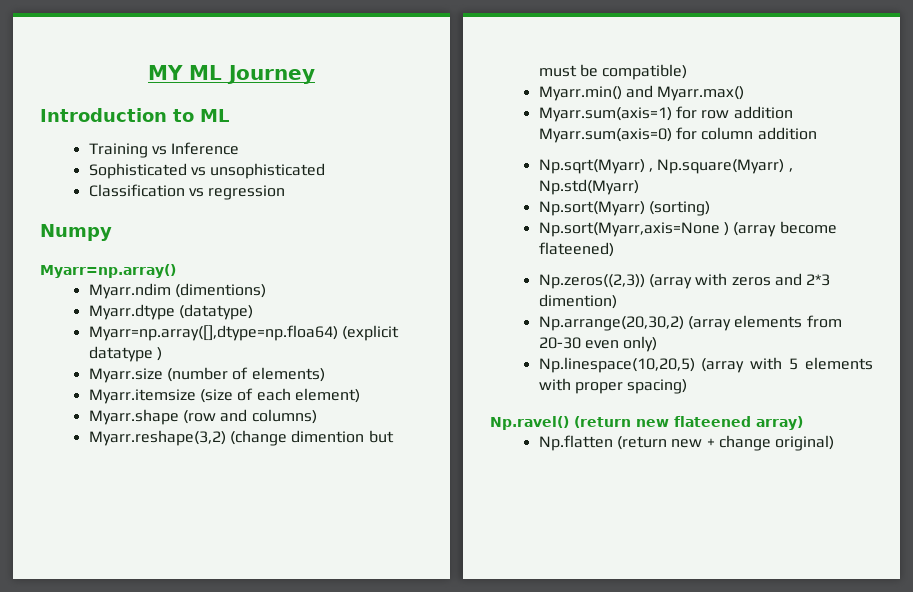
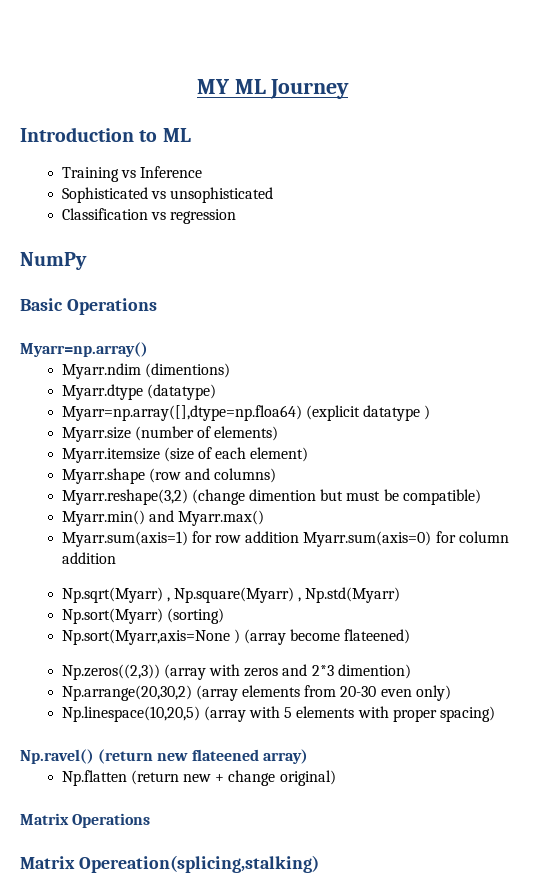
- Numpy
+ NumPy
+ Basic Operations
+ Matrix Operations
+ Matrix Opereation(splicing,stalking)

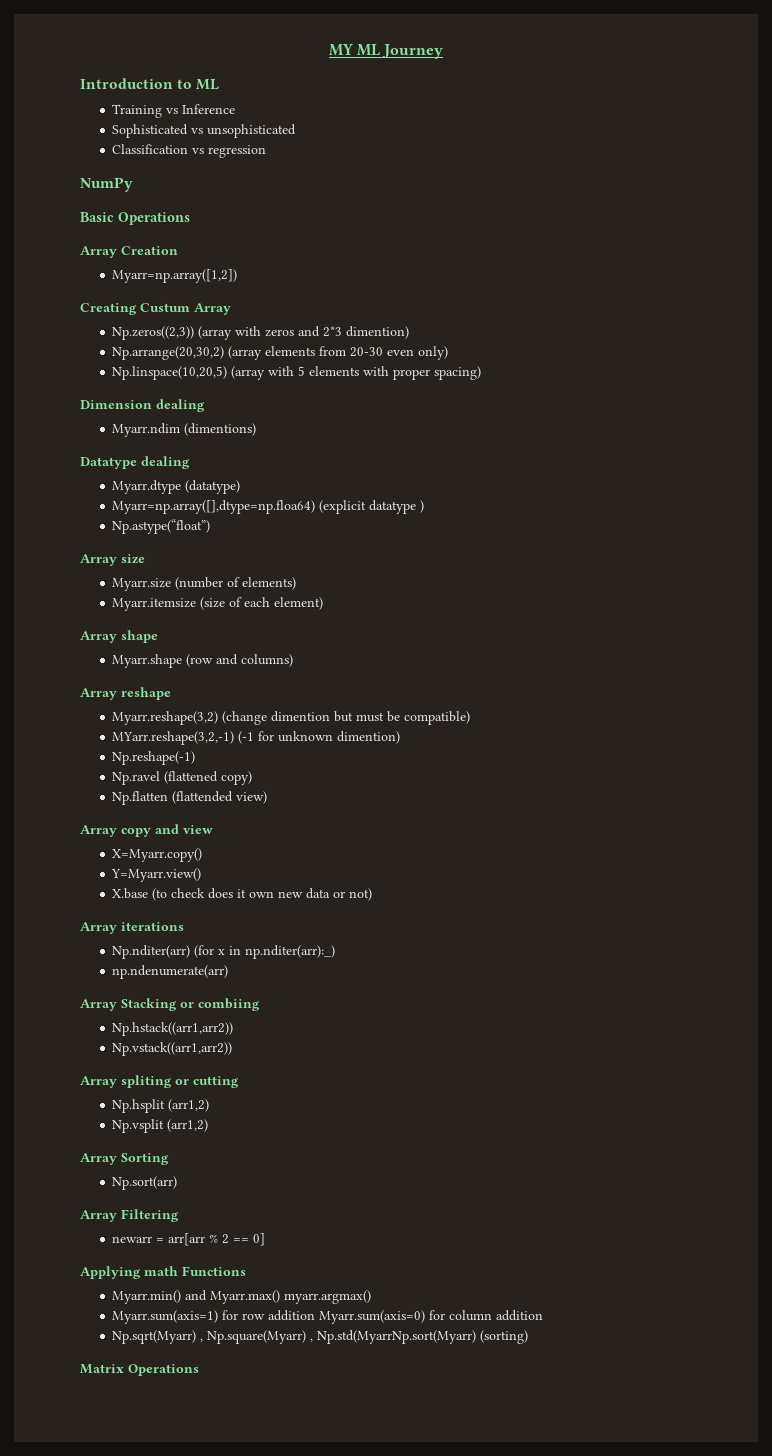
- Myarr=np.array()
- Myarr.ndim (dimentions)
- Myarr.dtype (datatype)
- Myarr=np.array([],dtype=np.floa64) (explicit datatype )
- Myarr.size (number of elements)
- Myarr.itemsize (size of each element)
- Myarr.shape (row and columns)
- Myarr.reshape(3,2) (change dimention but must be compatible)
- Myarr.min() and Myarr.max()
- Myarr.sum(axis=1) for row addition Myarr.sum(axis=0) for column addition
- Np.sqrt(Myarr) , Np.square(Myarr) , Np.std(Myarr)
- Np.sort(Myarr) (sorting)
- Np.sort(Myarr,axis=None ) (array become flateened)
+ Array Creation
+ Myarr=np.array([1,2])
+ Creating Custum Array
- Np.linespace(10,20,5) (array with 5 elements with proper spacing)
+ Np.linspace(10,20,5) (array with 5 elements with proper spacing)
- Np.ravel() (return new flateened array)
- Np.flatten (return new + change original)
+ Dimension dealing
+ Myarr.ndim (dimentions)
+ Datatype dealing
+ Myarr.dtype (datatype)
+ Myarr=np.array([],dtype=np.floa64) (explicit datatype )
+ Np.astype(“float”)
+ Array size
+ Myarr.size (number of elements)
+ Myarr.itemsize (size of each element)
+ Array shape
+ Myarr.shape (row and columns)
+ Array reshape
+ Myarr.reshape(3,2) (change dimention but must be compatible)
+ MYarr.reshape(3,2,-1) (-1 for unknown dimention)
+ Np.reshape(-1)
+ Np.ravel (flattened copy)
+ Np.flatten (flattended view)
+ Array copy and view
+ X=Myarr.copy()
+ Y=Myarr.view()
+ X.base (to check does it own new data or not)
+ Array iterations
+ Np.nditer(arr) (for x in np.nditer(arr):_)
+ np.ndenumerate(arr)
+ Array Stacking or combiing
+ Np.hstack((arr1,arr2))
+ Np.vstack((arr1,arr2))
+ Array spliting or cutting
+ Np.hsplit (arr1,2)
+ Np.vsplit (arr1,2)
+ Array Sorting
+ Np.sort(arr)
+ Array Filtering
+ newarr = arr[arr % 2 == 0]
+ Applying math Functions
+ Myarr.min() and Myarr.max() myarr.argmax()
+ Myarr.sum(axis=1) for row addition Myarr.sum(axis=0) for column addition
+ Np.sqrt(Myarr) , Np.square(Myarr) , Np.std(MyarrNp.sort(Myarr) (sorting)
- Matrix Opereation(splicing,stalking)

